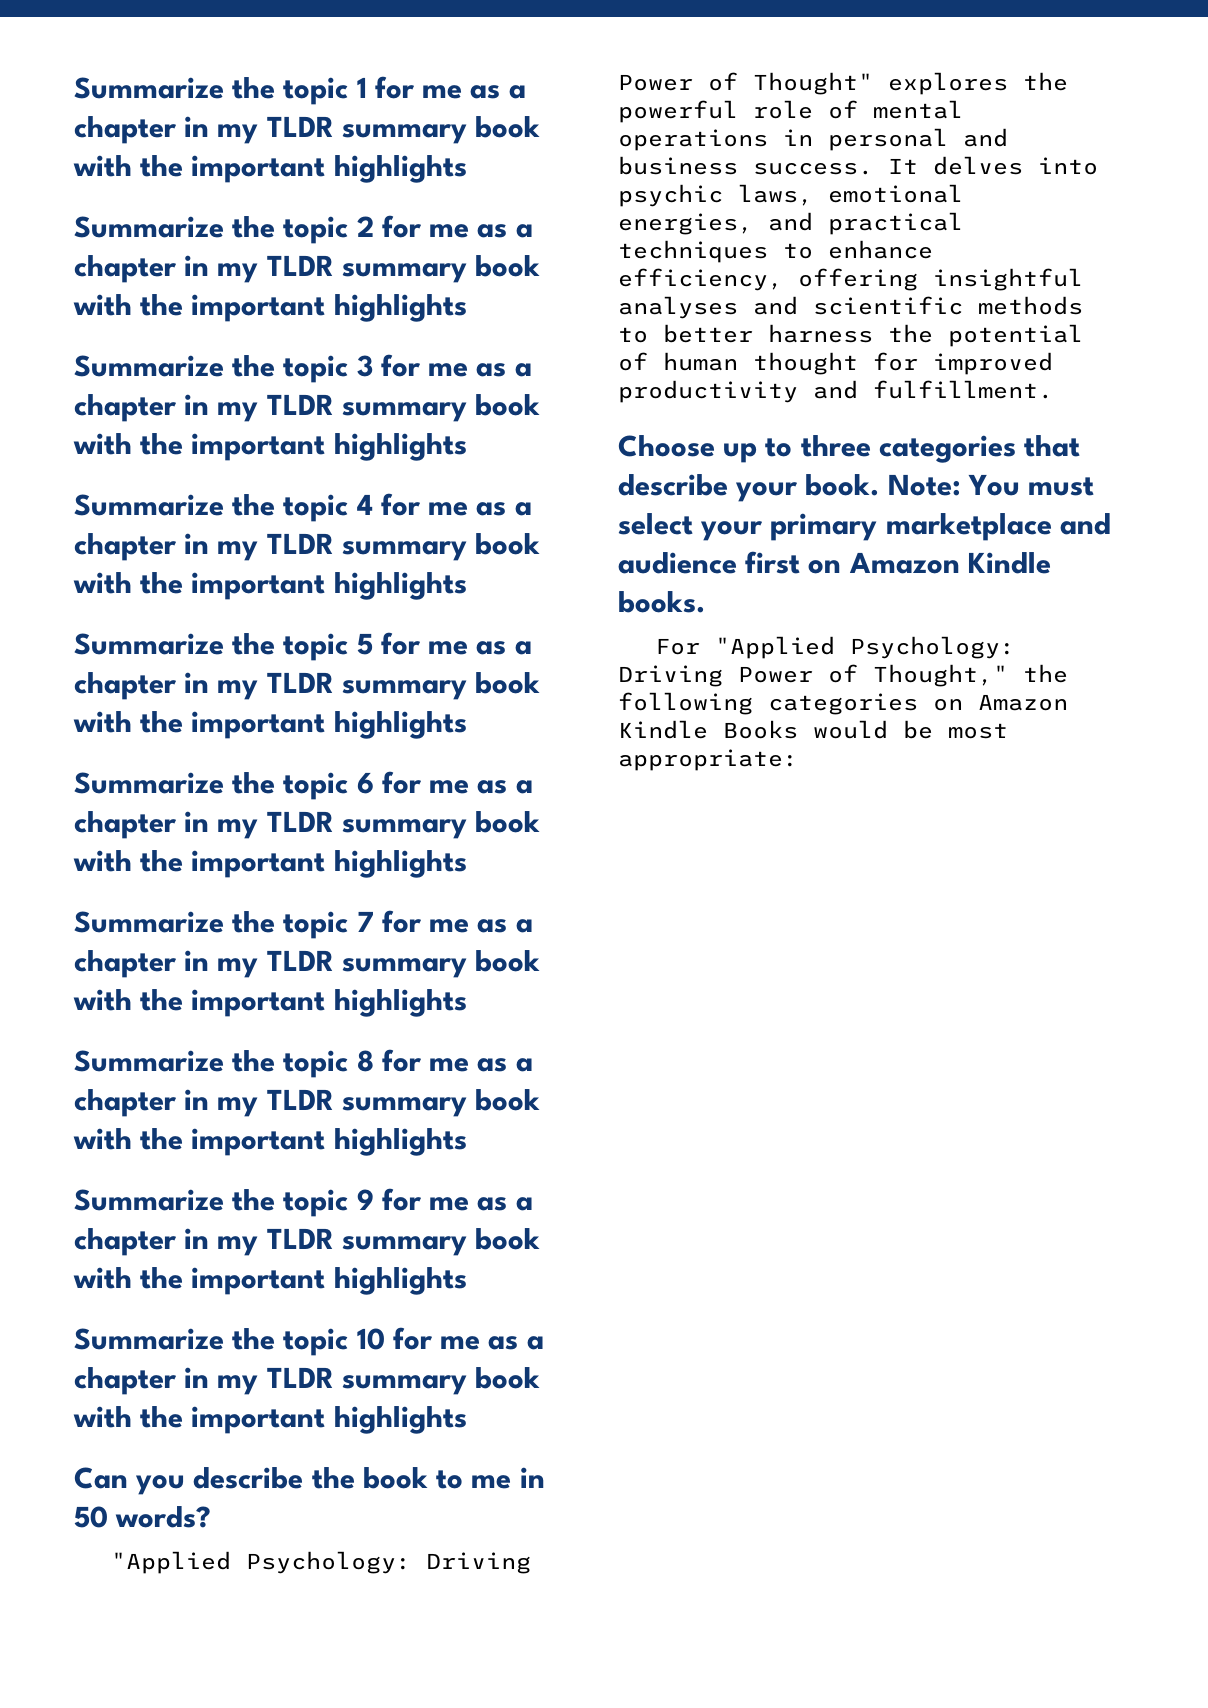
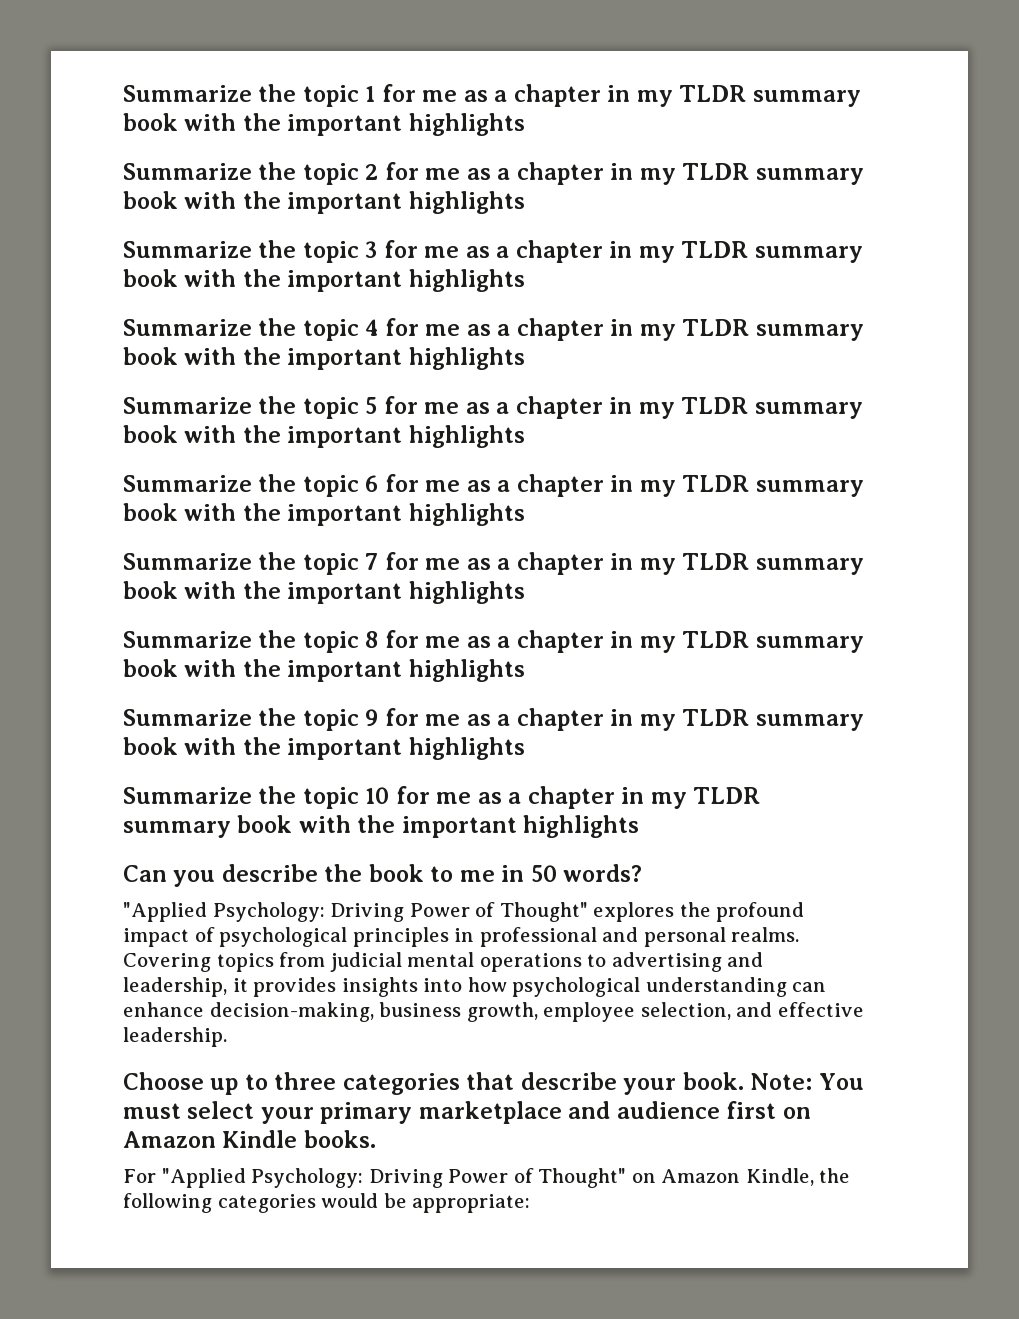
- "Applied Psychology: Driving Power of Thought" explores the powerful role of mental operations in personal and business success. It delves into psychic laws, emotional energies, and practical techniques to enhance efficiency, offering insightful analyses and scientific methods to better harness the potential of human thought for improved productivity and fulfillment.
+ "Applied Psychology: Driving Power of Thought" explores the profound impact of psychological principles in professional and personal realms. Covering topics from judicial mental operations to advertising and leadership, it provides insights into how psychological understanding can enhance decision-making, business growth, employee selection, and effective leadership.
- For "Applied Psychology: Driving Power of Thought," the following categories on Amazon Kindle Books would be most appropriate:
+ For "Applied Psychology: Driving Power of Thought" on Amazon Kindle, the following categories would be appropriate:

